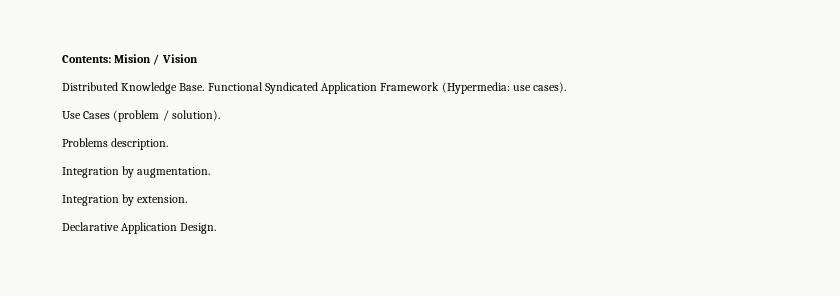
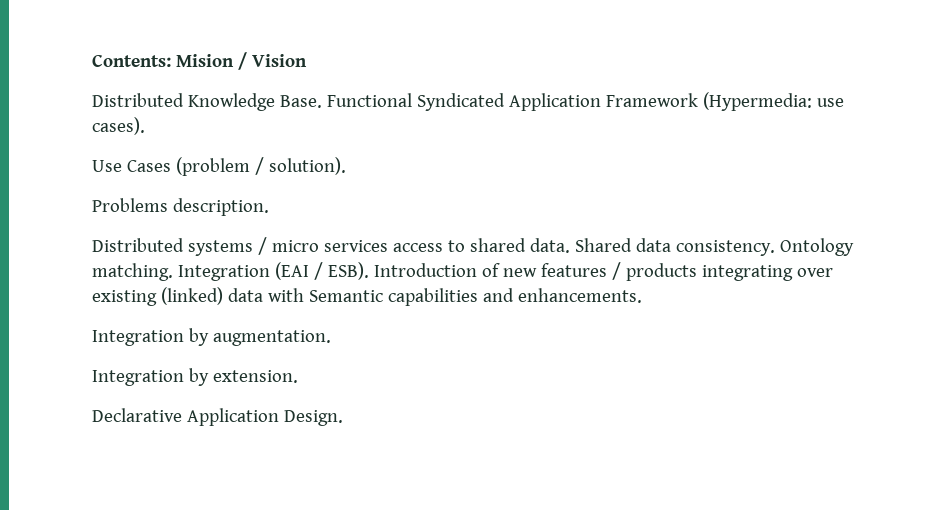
+ Distributed systems / micro services access to shared data. Shared data consistency. Ontology matching. Integration (EAI / ESB). Introduction of new features / products integrating over existing (linked) data with Semantic capabilities and enhancements.

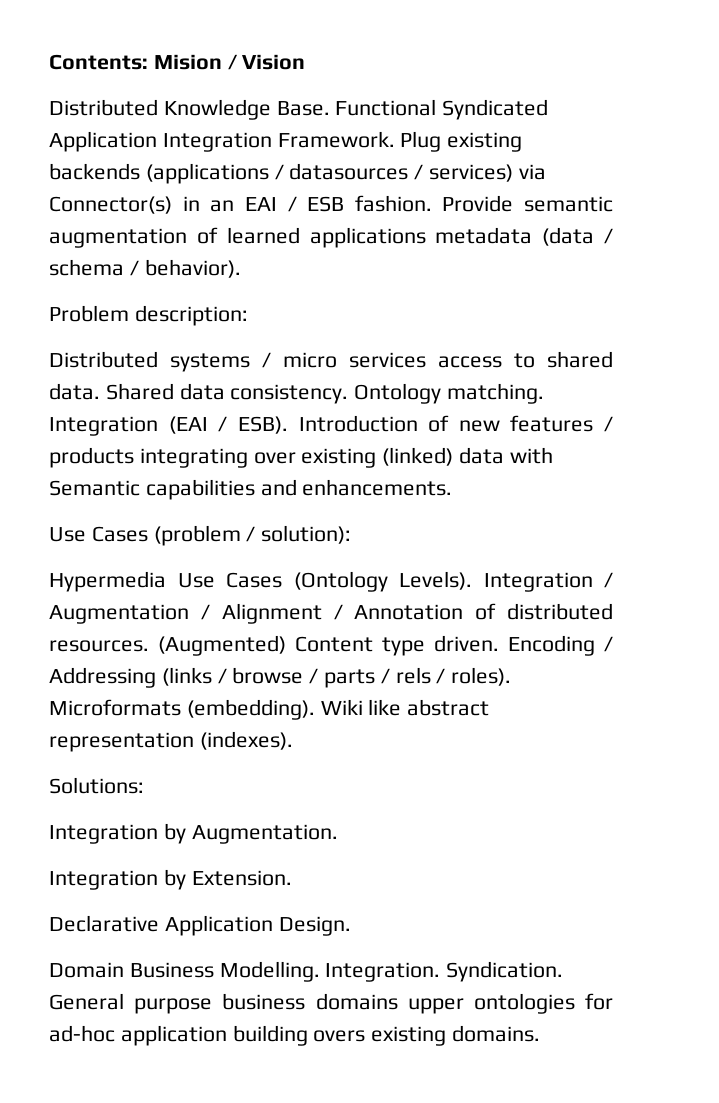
- Functional Syndicated Application Framework (Hypermedia: use cases).
- Use Cases (problem / solution).
- Problems description.
+ Functional Syndicated Application Integration Framework. Plug existing backends (applications / datasources / services) via Connector(s) in an EAI / ESB fashion. Provide semantic augmentation of learned applications metadata (data / schema / behavior).
+ Problem description:
- Integration by augmentation.
- Integration by extension.
+ Use Cases (problem / solution):
+ Hypermedia Use Cases (Ontology Levels). Integration / Augmentation / Alignment / Annotation of distributed resources. (Augmented) Content type driven. Encoding / Addressing (links / browse / parts / rels / roles). Microformats (embedding). Wiki like abstract representation (indexes).
+ Solutions:
+ Integration by Augmentation.
+ Integration by Extension.
  Declarative Application Design.
+ Domain Business Modelling. Integration. Syndication. General purpose business domains upper ontologies for ad-hoc application building overs existing domains.

